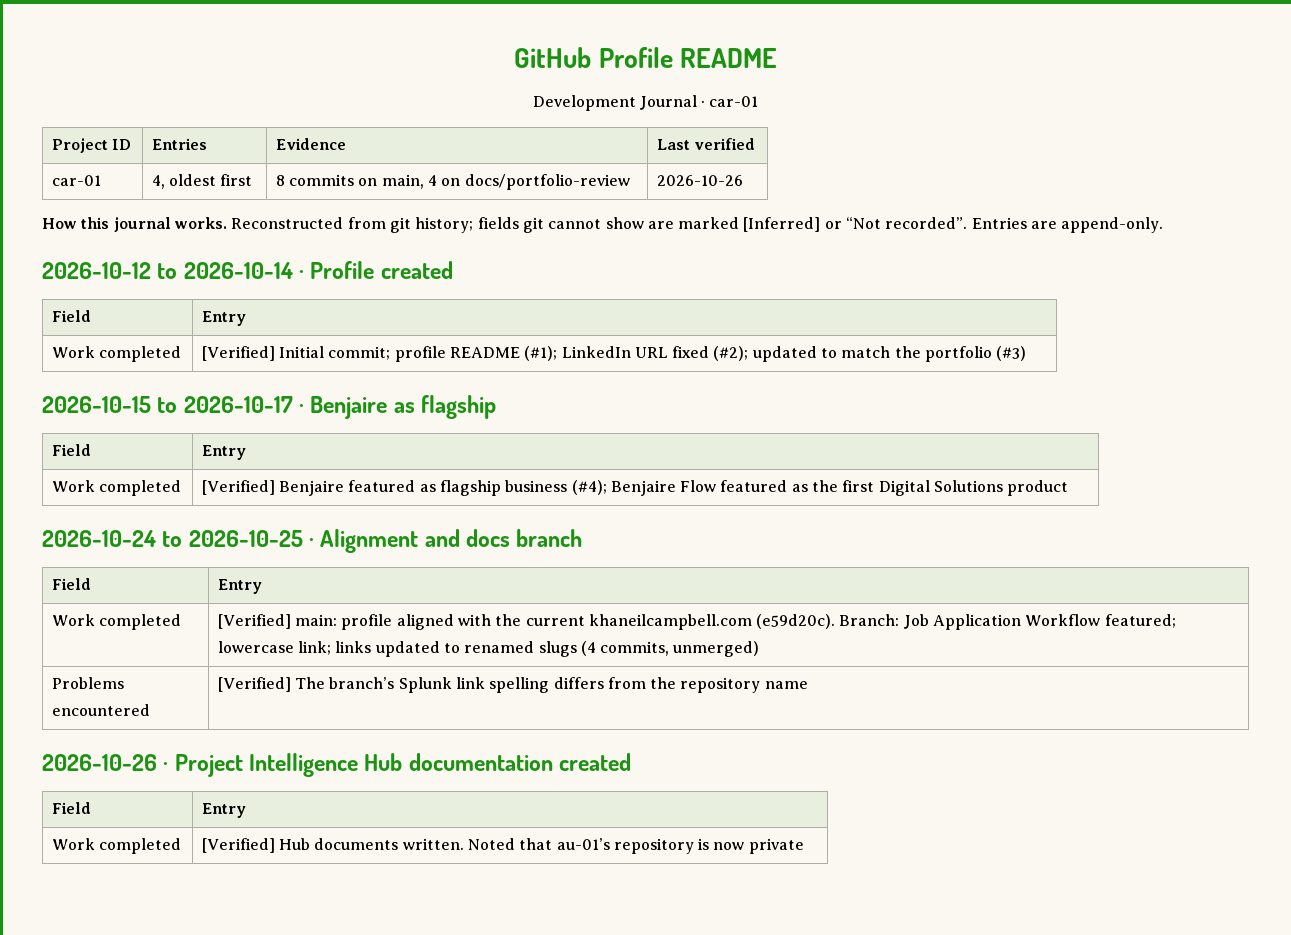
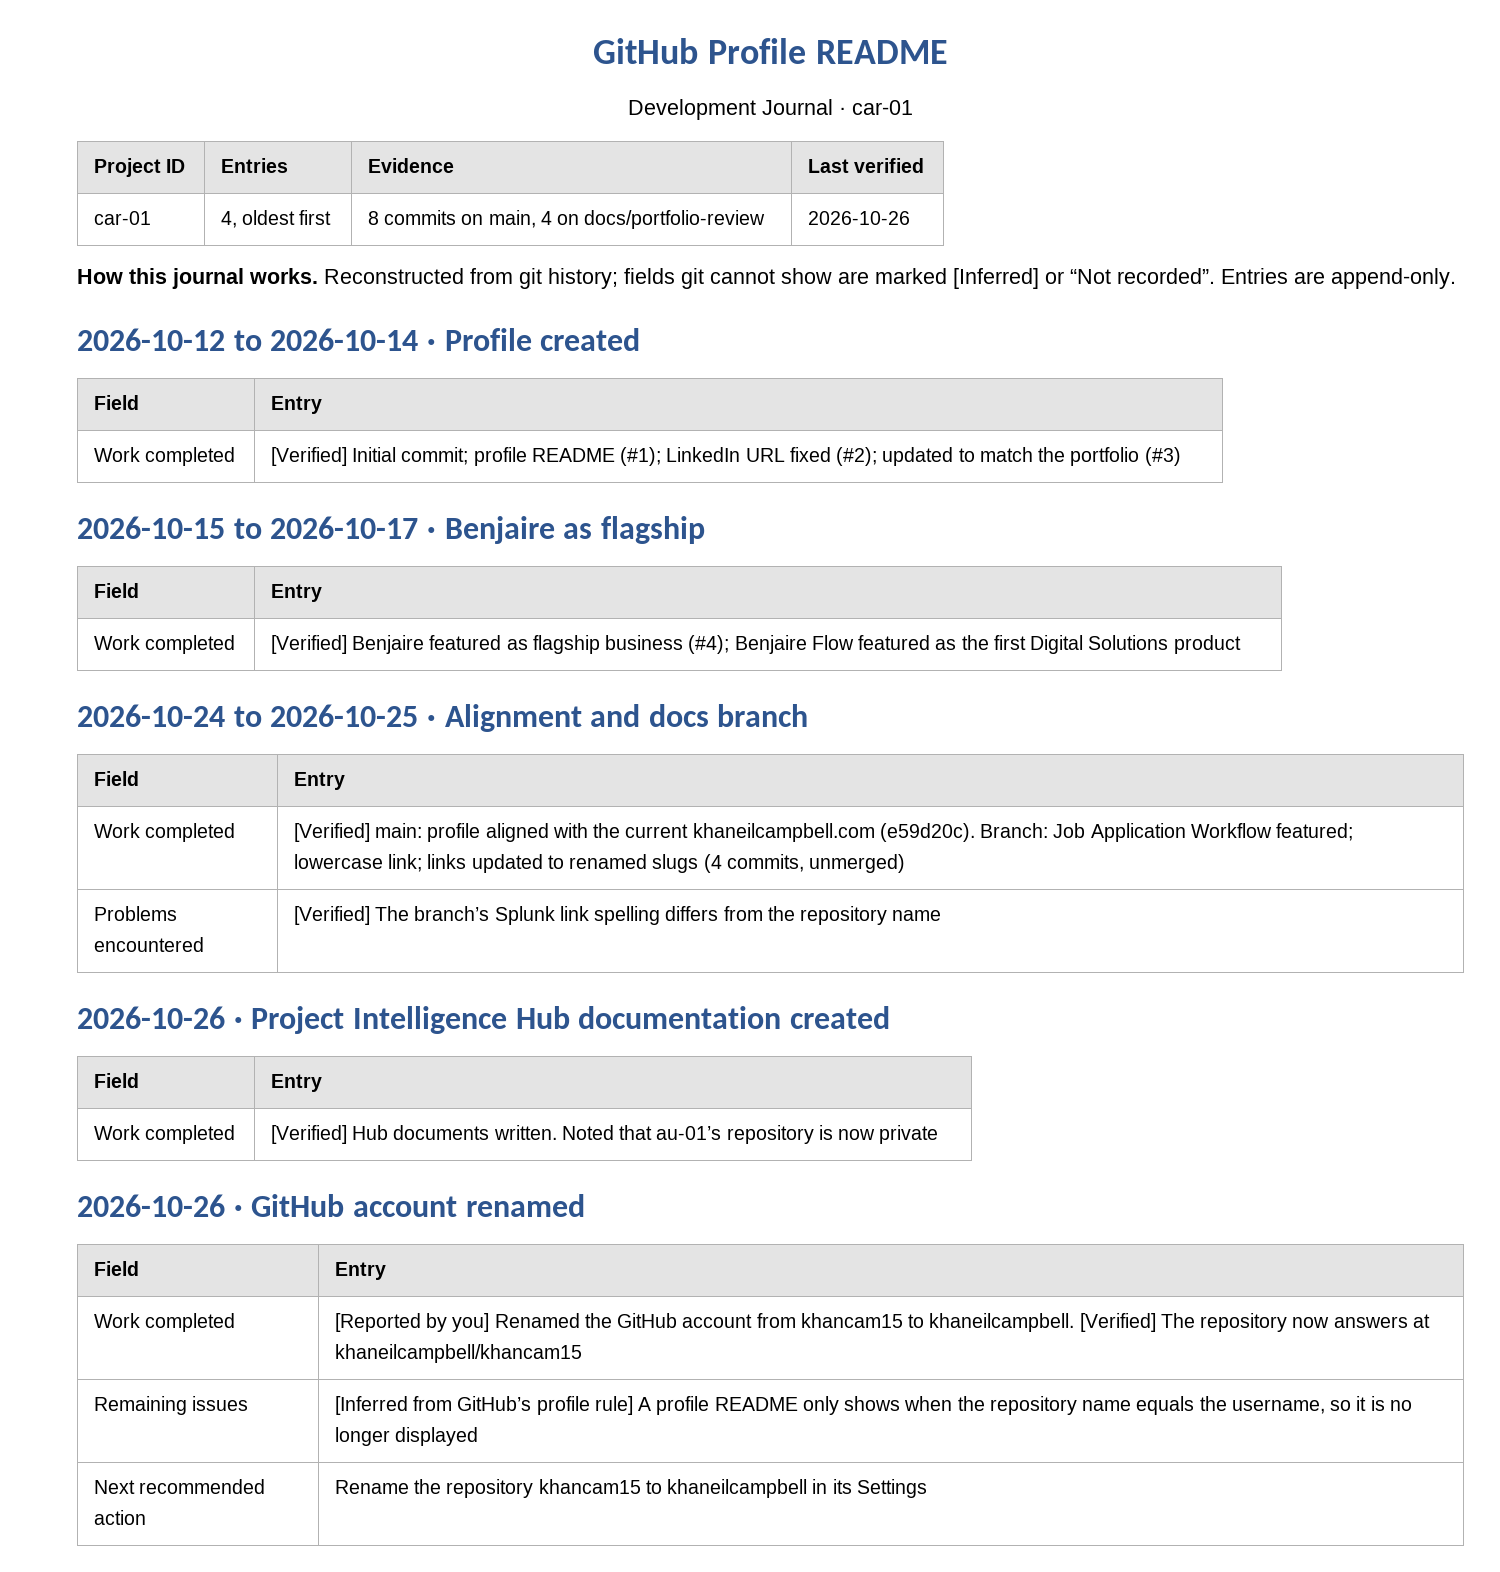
+ 2026-10-26 · GitHub account renamed
+ Field | Entry
+ Work completed | [Reported by you] Renamed the GitHub account from khancam15 to khaneilcampbell. [Verified] The repository now answers at khaneilcampbell/khancam15
+ Remaining issues | [Inferred from GitHub’s profile rule] A profile README only shows when the repository name equals the username, so it is no longer displayed
+ Next recommended action | Rename the repository khancam15 to khaneilcampbell in its Settings

